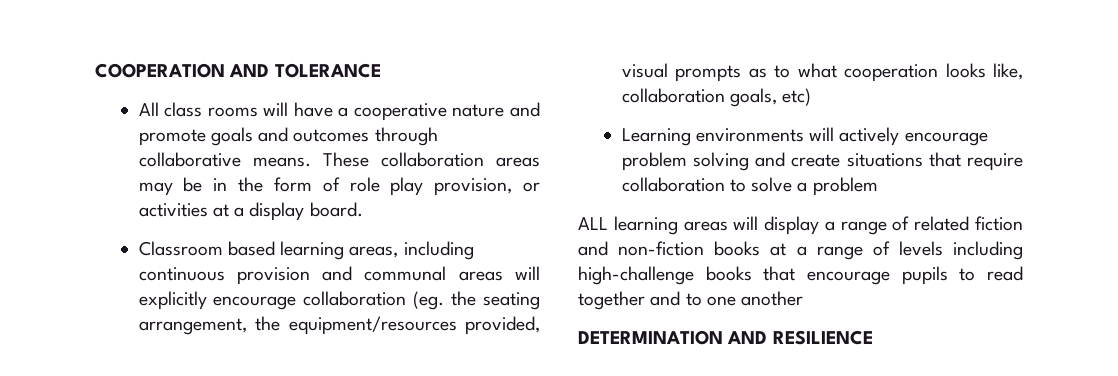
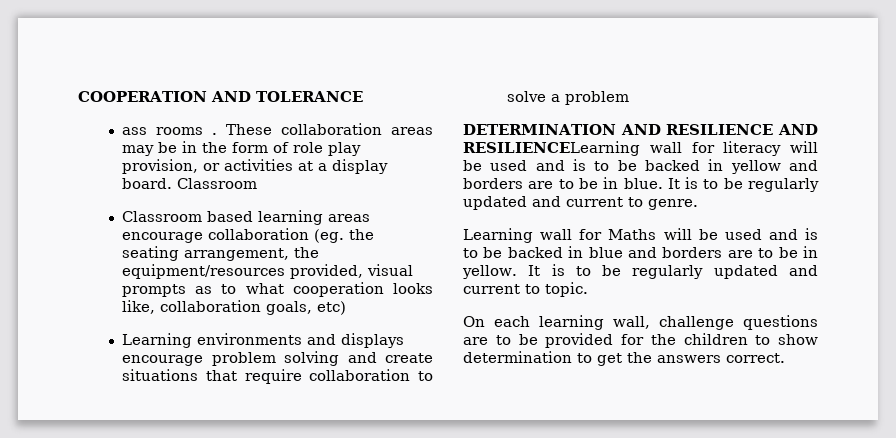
- All class rooms will have a cooperative nature and promote goals and outcomes through collaborative means.
+ ass rooms .
- These collaboration areas may be in the form of role play provision, or activities at a display board.
+ These collaboration areas may be in the form of role play provision, or activities at a display board. Classroom
- Classroom based learning areas, including continuous provision and communal areas will explicitly encourage collaboration (eg. the seating arrangement, the equipment/resources provided, visual prompts as to what cooperation looks like, collaboration goals, etc)
+ Classroom based learning areas encourage collaboration (eg. the seating arrangement, the equipment/resources provided, visual prompts as to what cooperation looks like, collaboration goals, etc)
- Learning environments will actively encourage problem solving and create situations that require collaboration to solve a problem
+ Learning environments and displays encourage problem solving and create situations that require collaboration to solve a problem
- ALL learning areas will display a range of related fiction and non-fiction books at a range of levels including high-challenge books that encourage pupils to read together and to one another
- DETERMINATION AND RESILIENCE
+ DETERMINATION AND RESILIENCE AND RESILIENCELearning wall for literacy will be used and is to be backed in yellow and borders are to be in blue. It is to be regularly updated and current to genre.
+ Learning wall for Maths will be used and is to be backed in blue and borders are to be in yellow. It is to be regularly updated and current to topic.
+ On each learning wall, challenge questions are to be provided for the children to show determination to get the answers correct.

